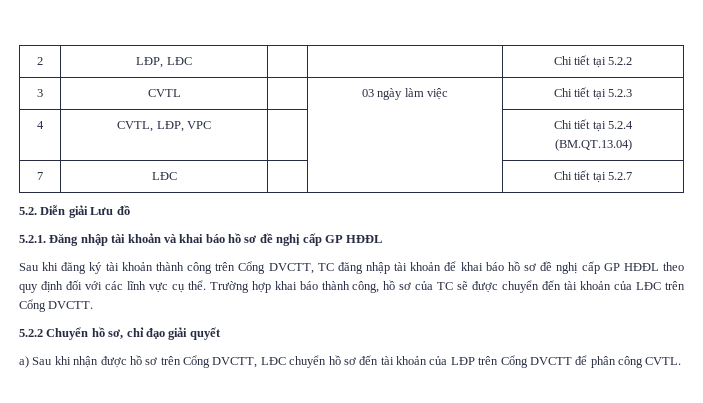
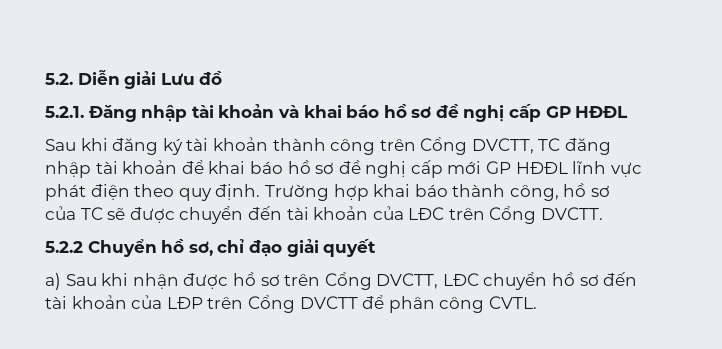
- 2 | LĐP, LĐC | | | Chi tiết tại 5.2.2
- 3 | CVTL | | 03 ngày làm việc | Chi tiết tại 5.2.3
- 4 | CVTL, LĐP, VPC | | | Chi tiết tại 5.2.4
- (BM.QT.13.04)
- 7 | LĐC | | | Chi tiết tại 5.2.7
- Sau khi đăng ký tài khoản thành công trên Cổng DVCTT, TC đăng nhập tài khoản để khai báo hồ sơ đề nghị cấp GP HĐĐL theo quy định đối với các lĩnh vực cụ thể.
+ Sau khi đăng ký tài khoản thành công trên Cổng DVCTT, TC đăng nhập tài khoản để khai báo hồ sơ đề nghị cấp mới GP HĐĐL lĩnh vực phát điện theo quy định.

